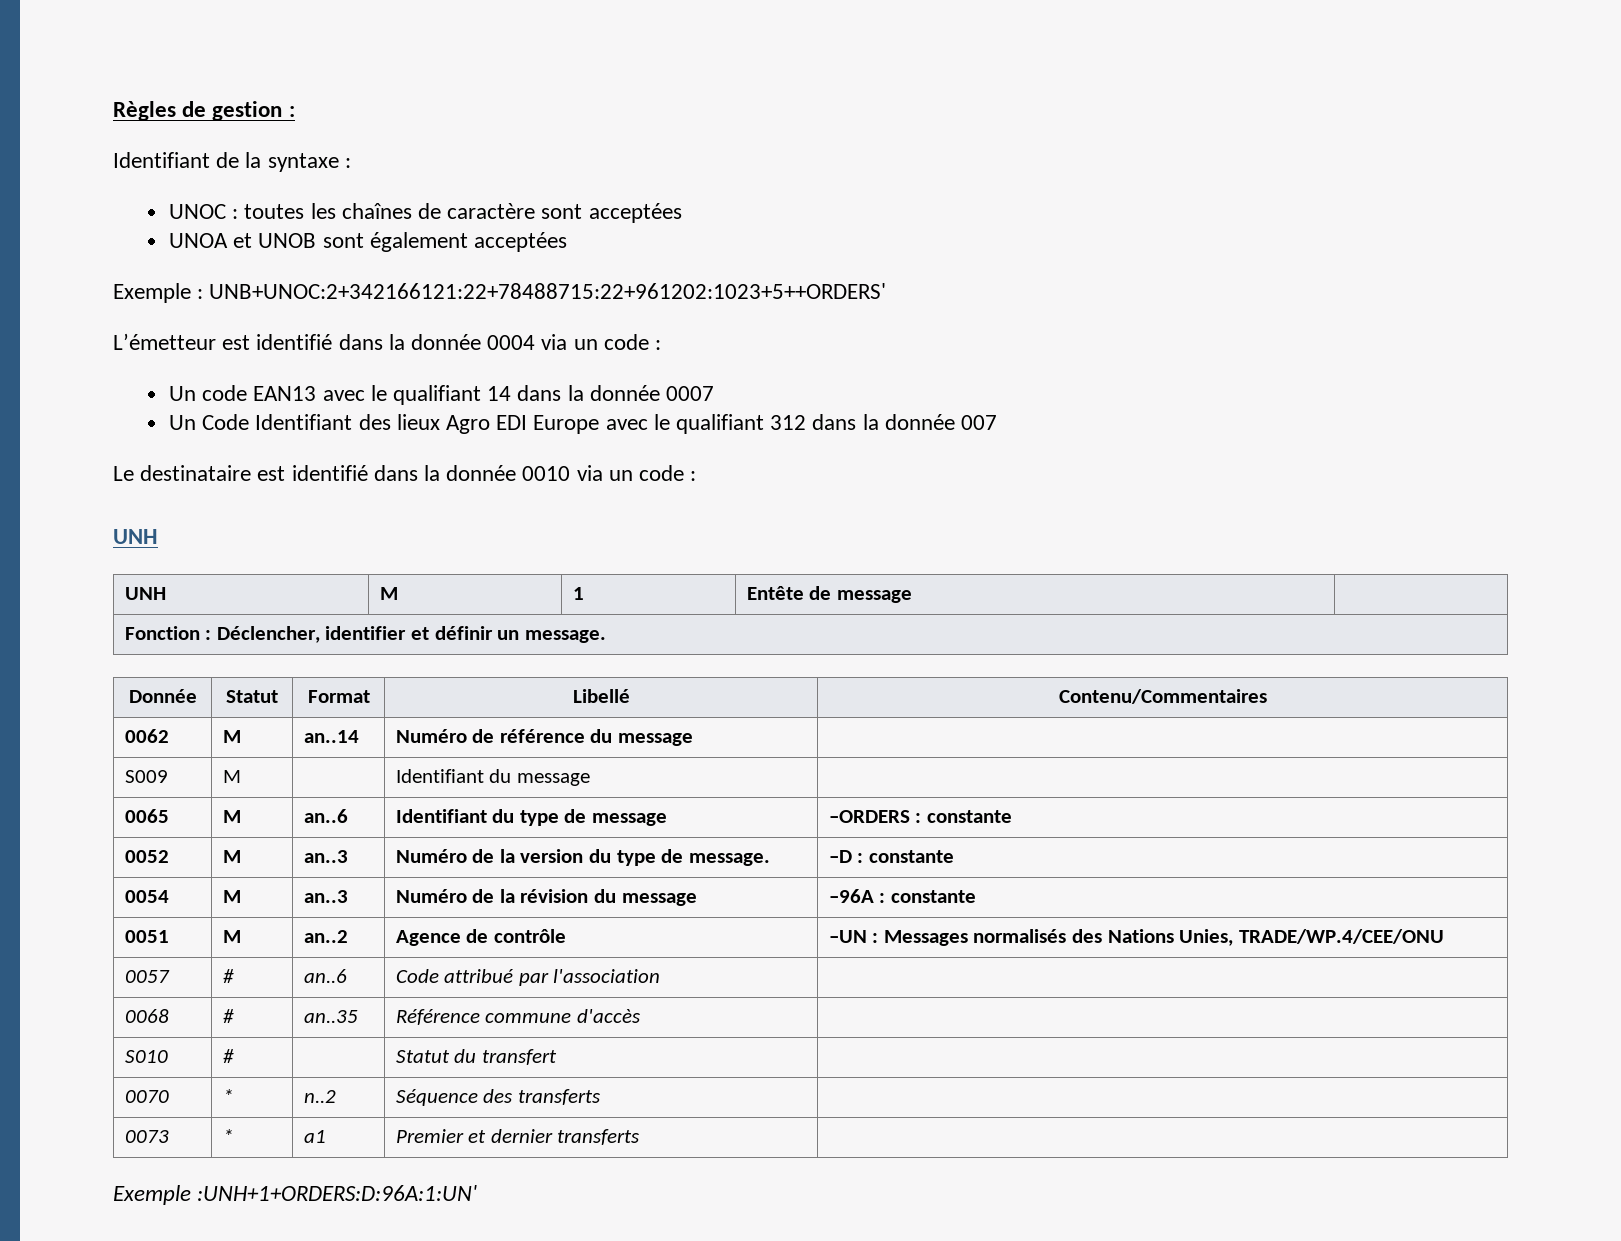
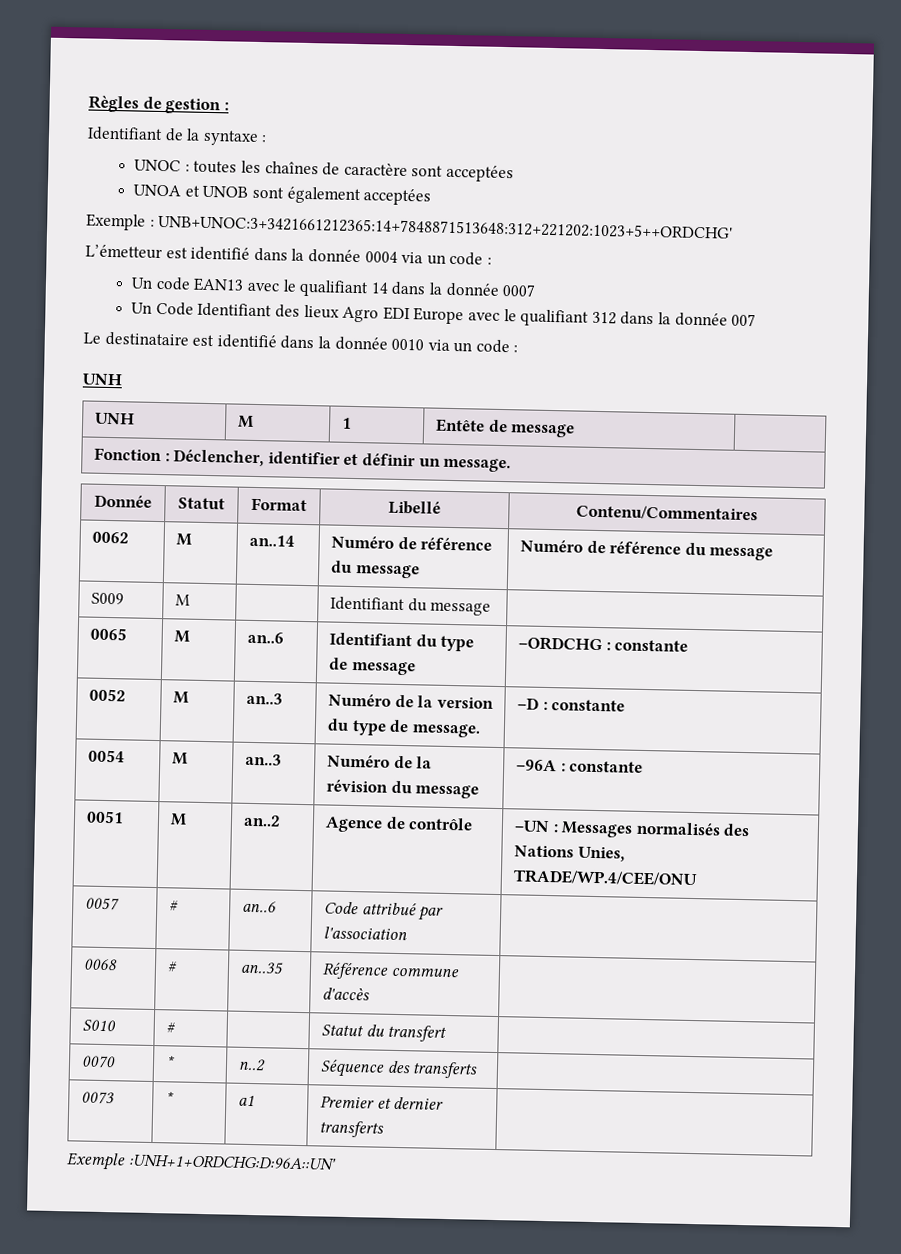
- Exemple : UNB+UNOC:2+342166121:22+78488715:22+961202:1023+5++ORDERS'
+ Exemple : UNB+UNOC:3+3421661212365:14+7848871513648:312+221202:1023+5++ORDCHG'
- 0062 | M | an..14 | Numéro de référence du message |
+ 0062 | M | an..14 | Numéro de référence du message | Numéro de référence du message
- 0065 | M | an..6 | Identifiant du type de message | –ORDERS : constante
+ 0065 | M | an..6 | Identifiant du type de message | –ORDCHG : constante
- Exemple :UNH+1+ORDERS:D:96A:1:UN'
+ Exemple :UNH+1+ORDCHG:D:96A::UN'

